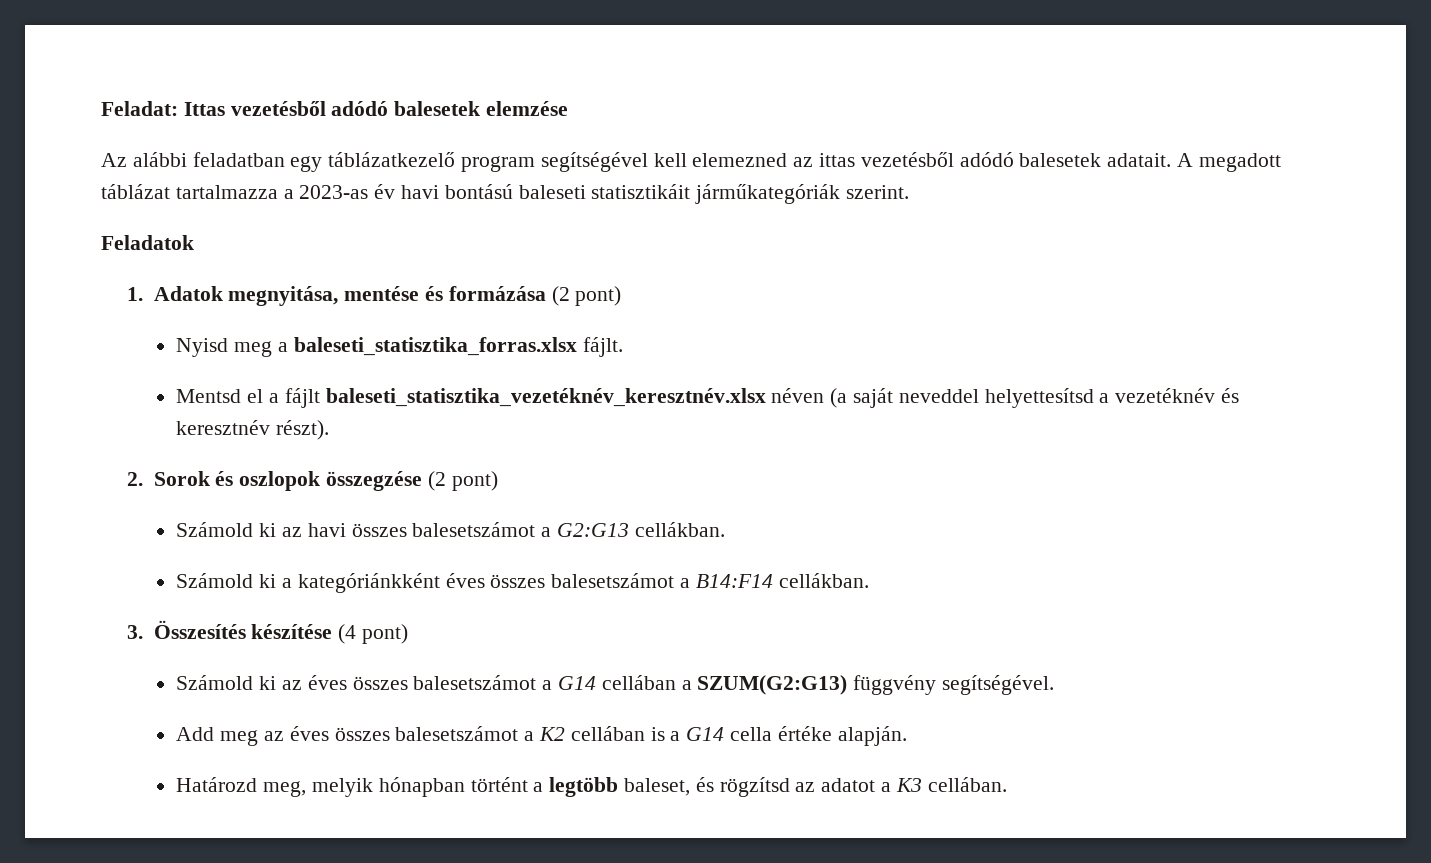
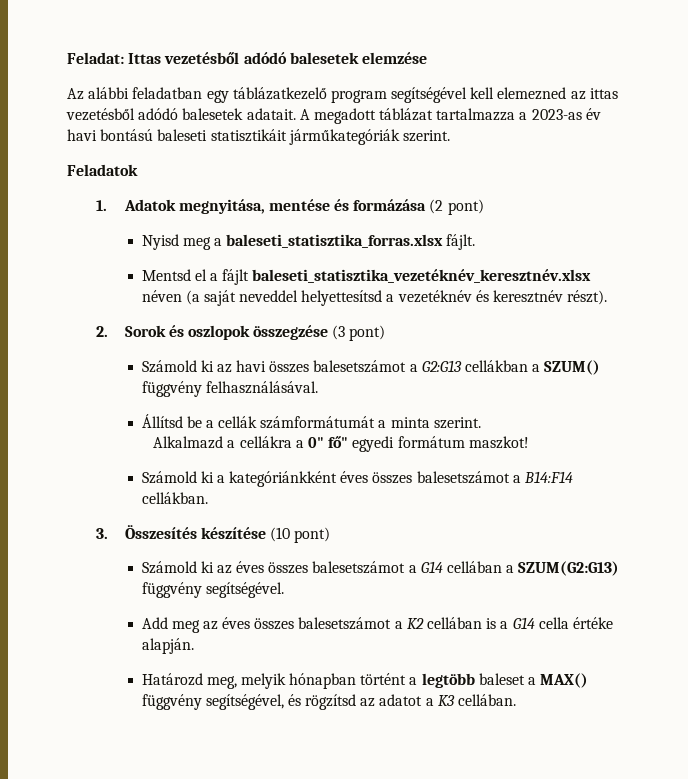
- 2. Sorok és oszlopok összegzése (2 pont)
+ 2. Sorok és oszlopok összegzése (3 pont)
- Számold ki az havi összes balesetszámot a G2:G13 cellákban.
+ Számold ki az havi összes balesetszámot a G2:G13 cellákban a SZUM() függvény felhasználásával.
+ Állítsd be a cellák számformátumát a minta szerint.
+ Alkalmazd a cellákra a 0" fő" egyedi formátum maszkot!
- 3. Összesítés készítése (4 pont)
+ 3. Összesítés készítése (10 pont)
- Határozd meg, melyik hónapban történt a legtöbb baleset, és rögzítsd az adatot a K3 cellában.
+ Határozd meg, melyik hónapban történt a legtöbb baleset a MAX() függvény segítségével, és rögzítsd az adatot a K3 cellában.

